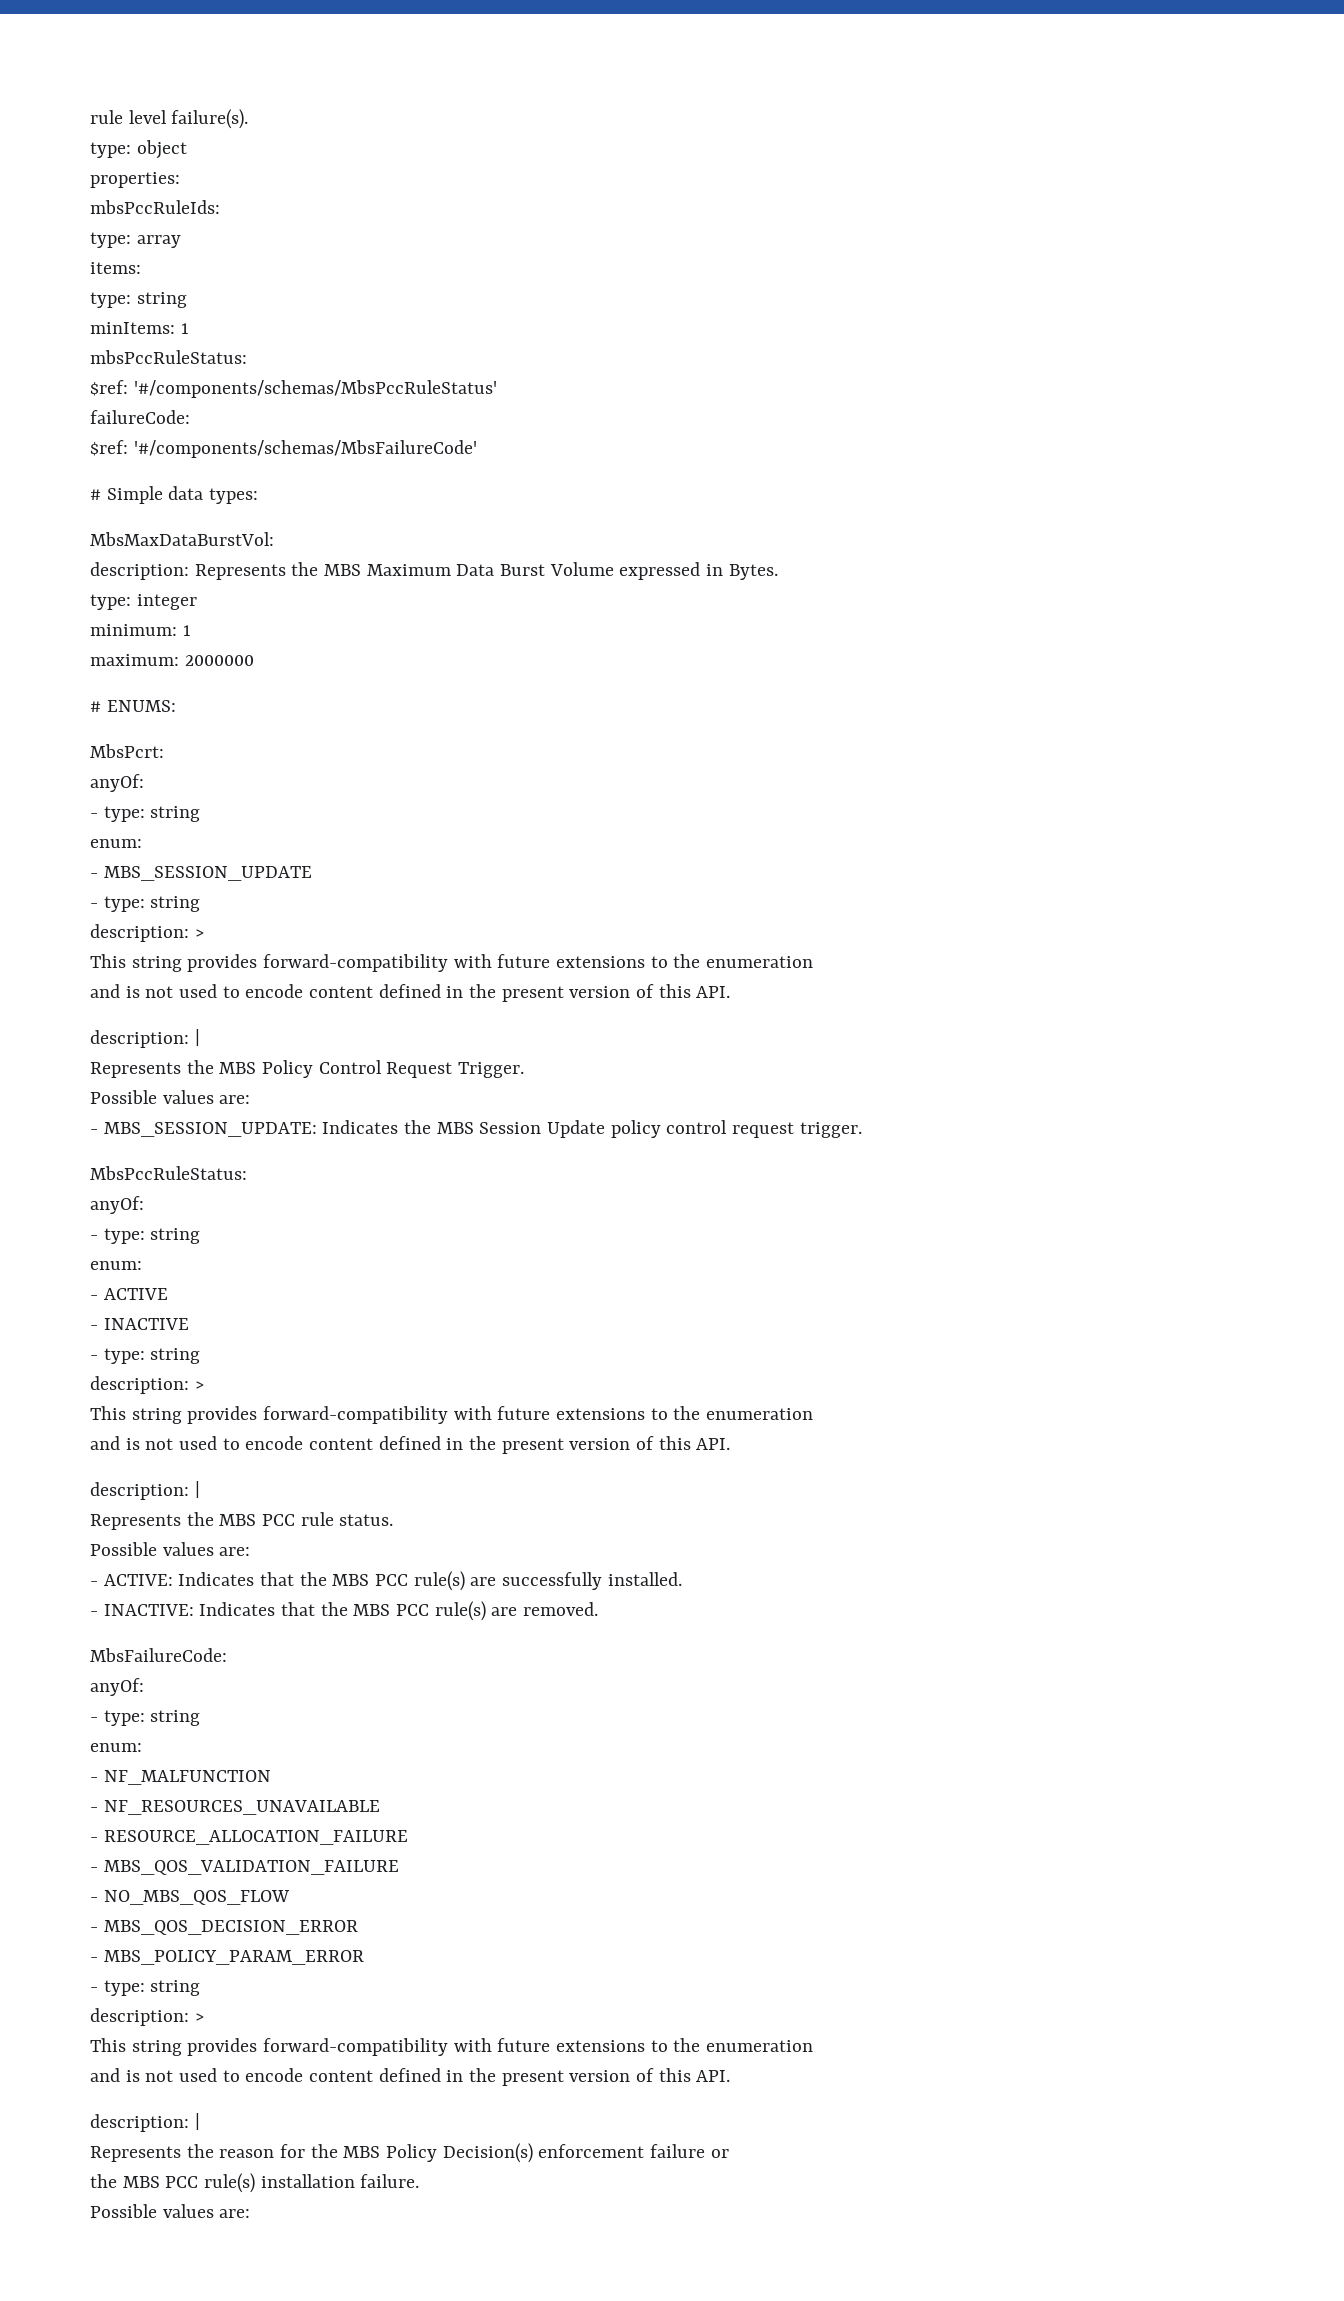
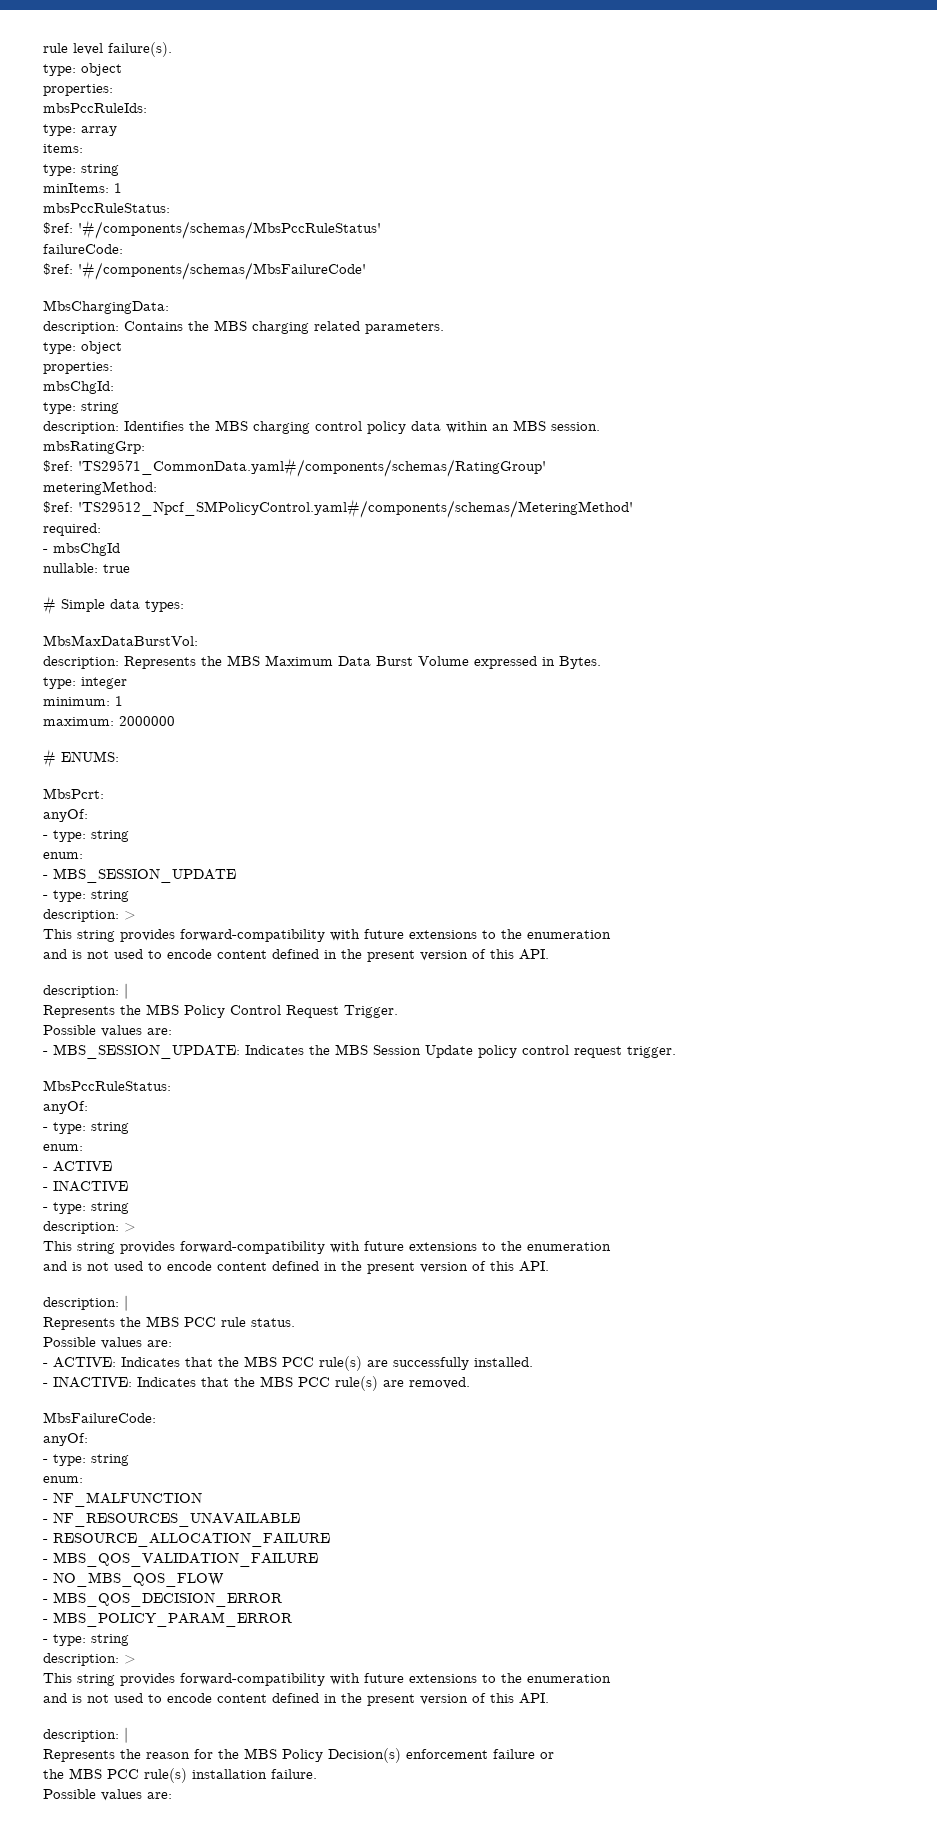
+ MbsChargingData:
+ description: Contains the MBS charging related parameters.
+ type: object
+ properties:
+ mbsChgId:
+ type: string
+ description: Identifies the MBS charging control policy data within an MBS session.
+ mbsRatingGrp:
+ $ref: 'TS29571_CommonData.yaml#/components/schemas/RatingGroup'
+ meteringMethod:
+ $ref: 'TS29512_Npcf_SMPolicyControl.yaml#/components/schemas/MeteringMethod'
+ required:
+ - mbsChgId
+ nullable: true

